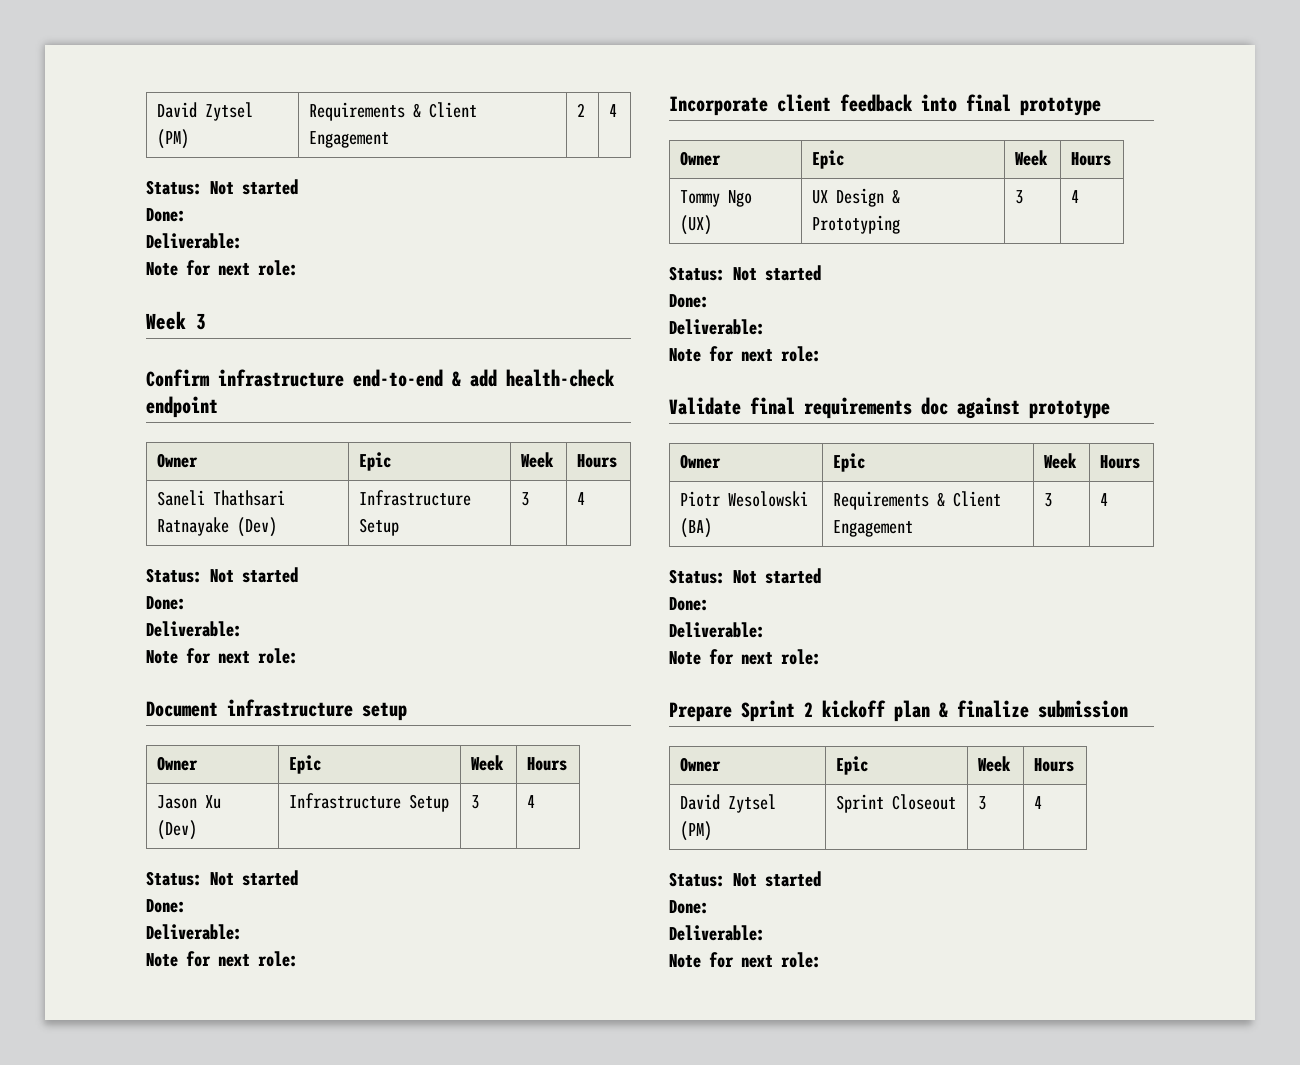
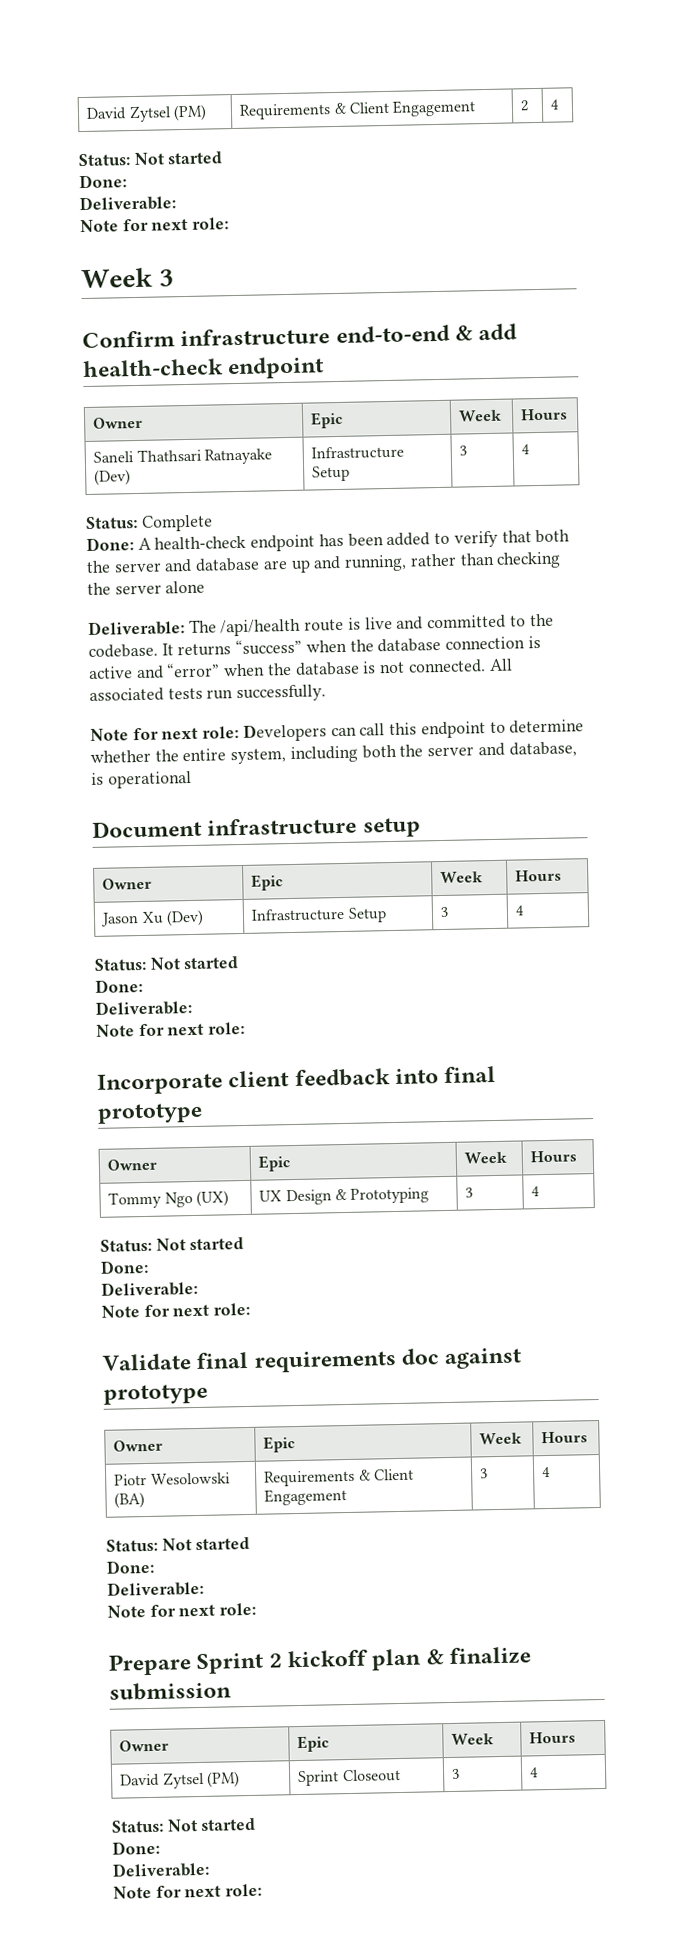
  Saneli Thathsari Ratnayake (Dev) | Infrastructure Setup | 3 | 4
- Status: Not started
- Done:
- Deliverable:
- Note for next role:
+ Status: Complete
+ Done: A health-check endpoint has been added to verify that both the server and database are up and running, rather than checking the server alone
+ Deliverable: The /api/health route is live and committed to the codebase. It returns “success” when the database connection is active and “error” when the database is not connected. All associated tests run successfully.
+ Note for next role: Developers can call this endpoint to determine whether the entire system, including both the server and database, is operational

